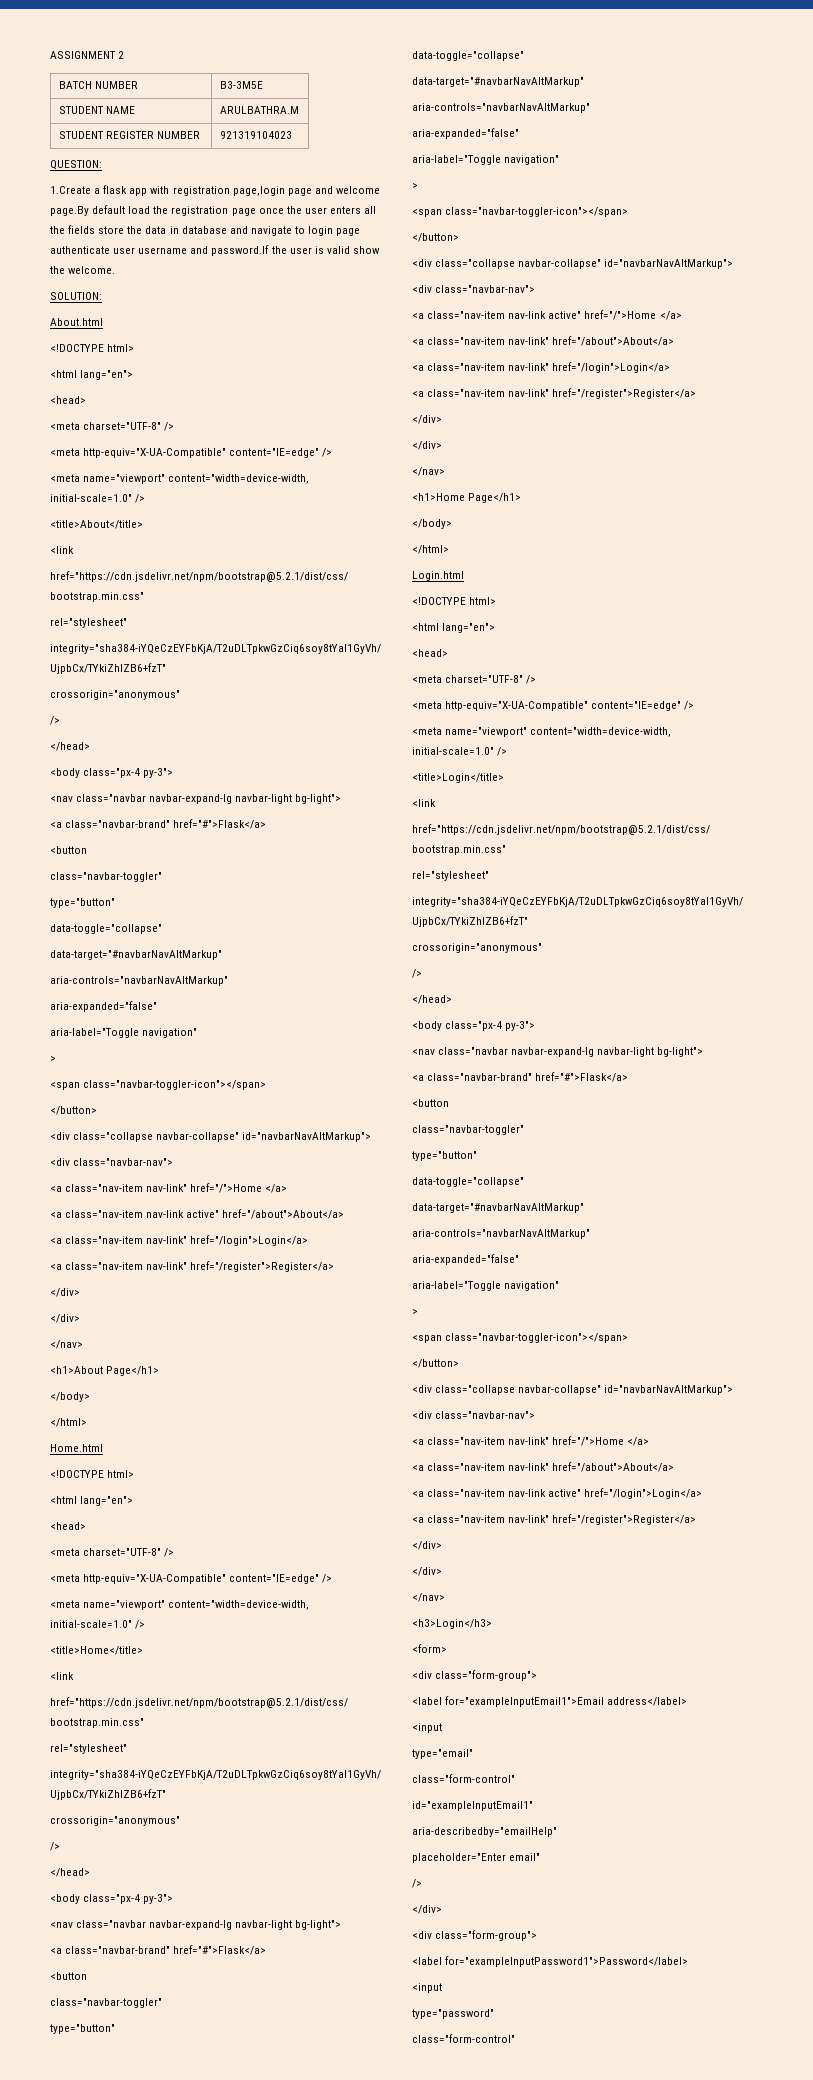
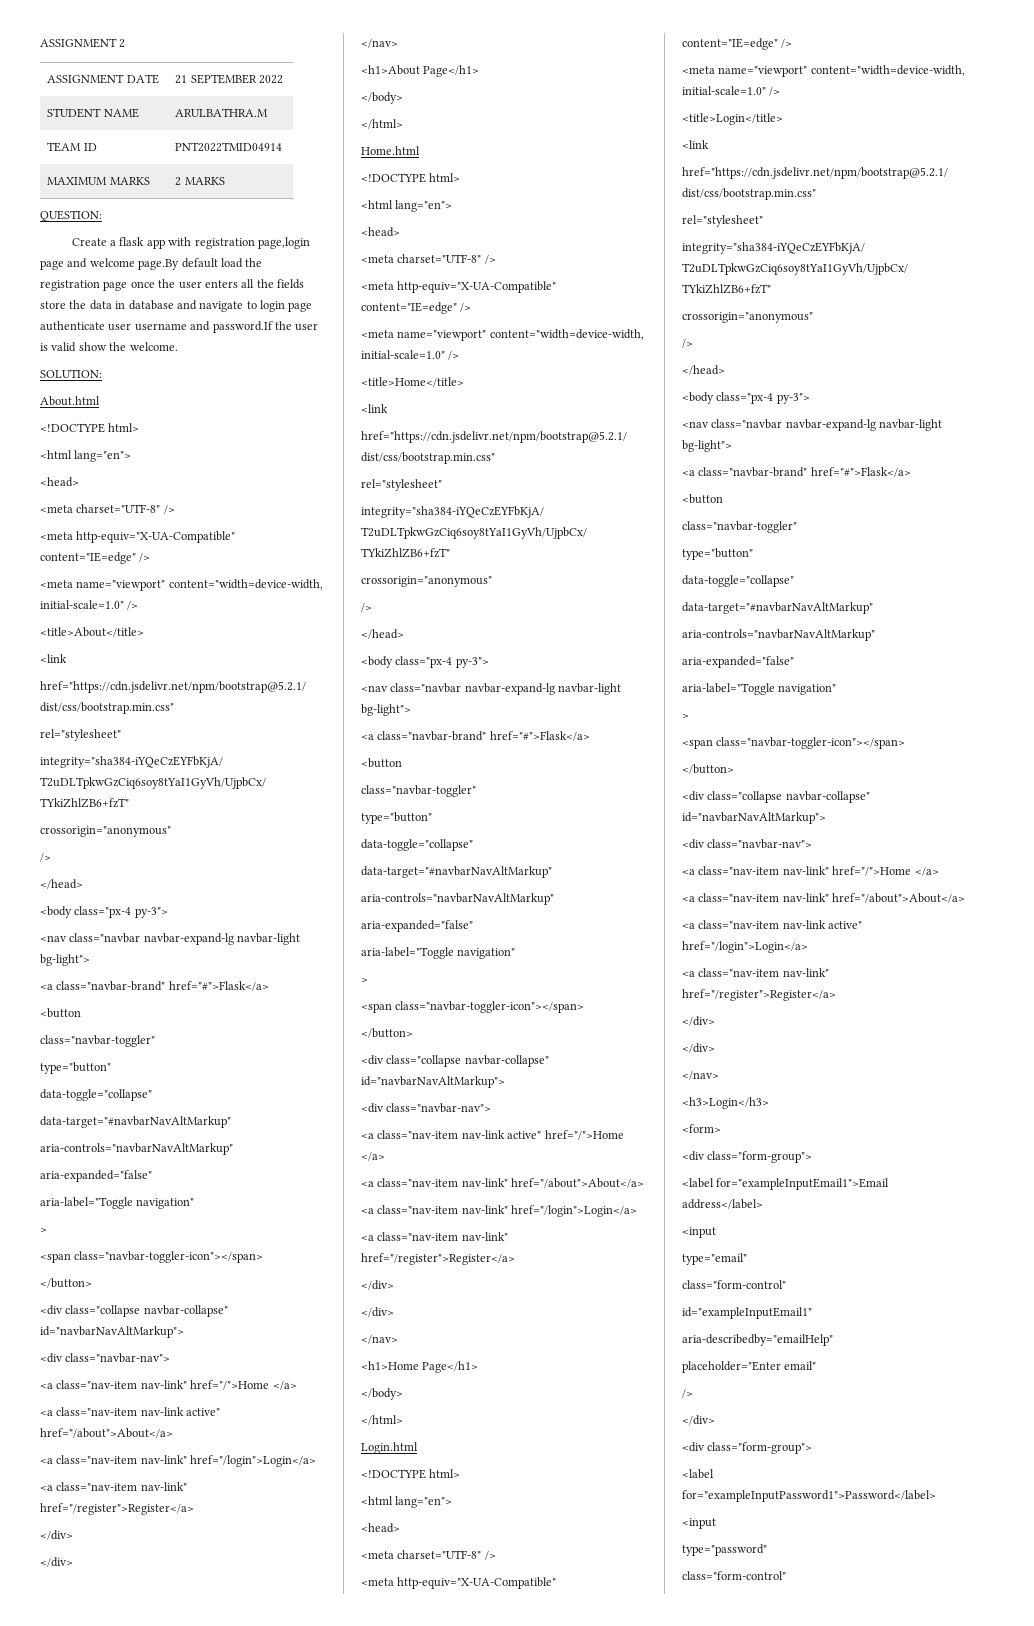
- BATCH NUMBER | B3-3M5E
+ ASSIGNMENT DATE | 21 SEPTEMBER 2022
  STUDENT NAME | ARULBATHRA.M
- STUDENT REGISTER NUMBER | 921319104023
+ TEAM ID | PNT2022TMID04914
+ MAXIMUM MARKS | 2 MARKS
- 1.Create a flask app with registration page,login page and welcome page.By default load the registration page once the user enters all the fields store the data in database and navigate to login page authenticate user username and password.If the user is valid show the welcome.
+ Create a flask app with registration page,login page and welcome page.By default load the registration page once the user enters all the fields store the data in database and navigate to login page authenticate user username and password.If the user is valid show the welcome.

